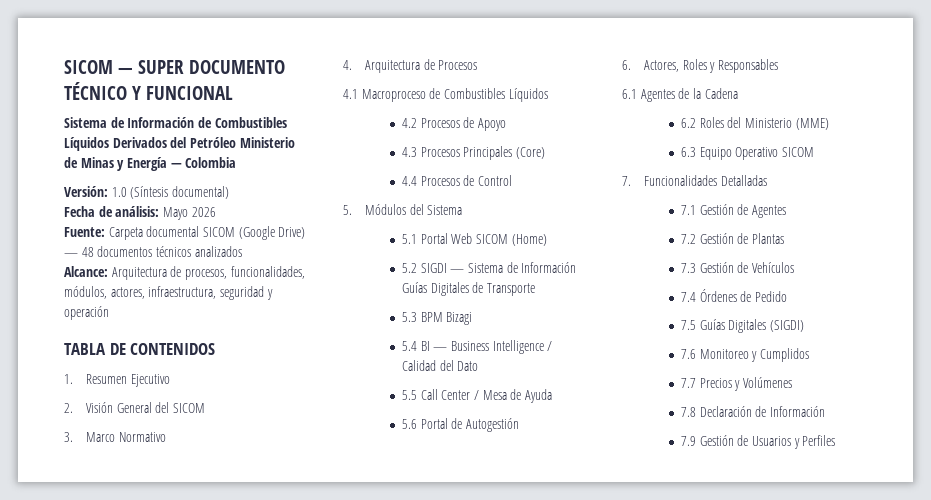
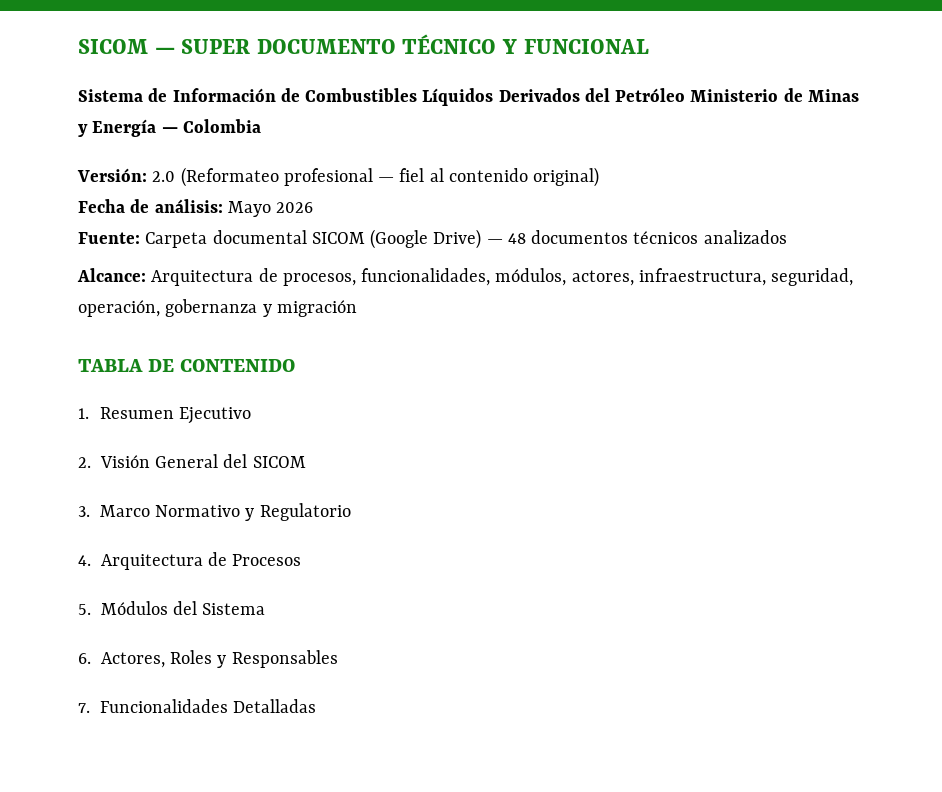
- Versión: 1.0 (Síntesis documental)
+ Versión: 2.0 (Reformateo profesional — fiel al contenido original)
- Alcance: Arquitectura de procesos, funcionalidades, módulos, actores, infraestructura, seguridad y operación
+ Alcance: Arquitectura de procesos, funcionalidades, módulos, actores, infraestructura, seguridad, operación, gobernanza y migración
- TABLA DE CONTENIDOS
+ TABLA DE CONTENIDO
- 3. Marco Normativo
+ 3. Marco Normativo y Regulatorio
- 4.1 Macroproceso de Combustibles Líquidos
- 4.2 Procesos de Apoyo
- 4.3 Procesos Principales (Core)
- 4.4 Procesos de Control
  5. Módulos del Sistema
- 5.1 Portal Web SICOM (Home)
- 5.2 SIGDI — Sistema de Información Guías Digitales de Transporte
- 5.3 BPM Bizagi
- 5.4 BI — Business Intelligence / Calidad del Dato
- 5.5 Call Center / Mesa de Ayuda
- 5.6 Portal de Autogestión
- 6.1 Agentes de la Cadena
- 6.2 Roles del Ministerio (MME)
- 6.3 Equipo Operativo SICOM
  7. Funcionalidades Detalladas
- 7.1 Gestión de Agentes
- 7.2 Gestión de Plantas
- 7.3 Gestión de Vehículos
- 7.4 Órdenes de Pedido
- 7.5 Guías Digitales (SIGDI)
- 7.6 Monitoreo y Cumplidos
- 7.7 Precios y Volúmenes
- 7.8 Declaración de Información
- 7.9 Gestión de Usuarios y Perfiles

